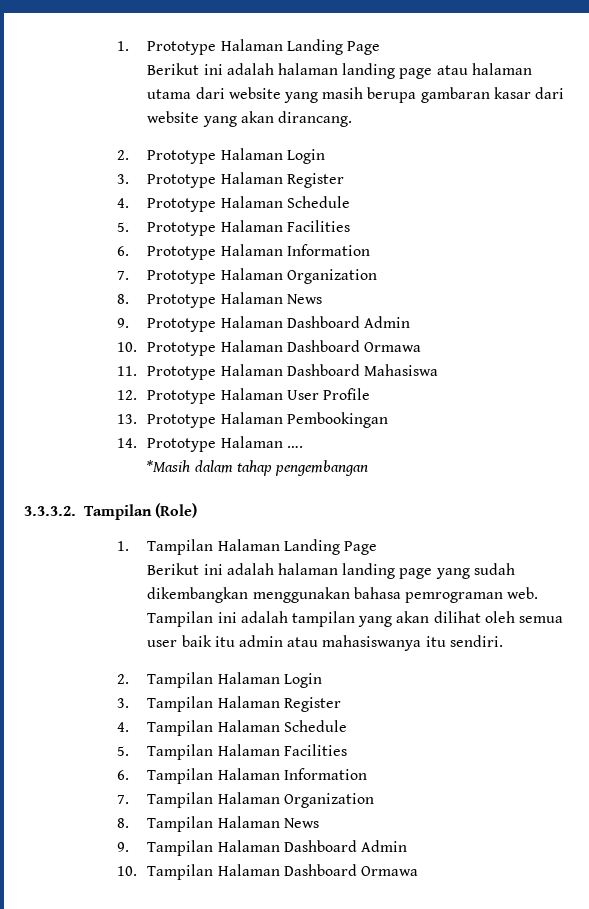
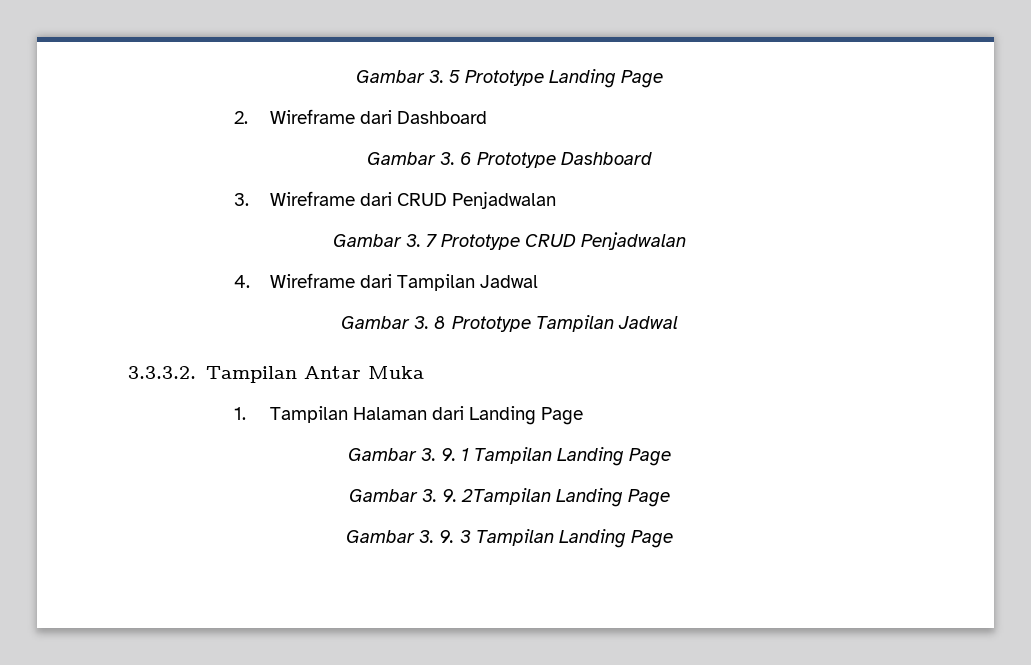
- 1. Prototype Halaman Landing Page
- Berikut ini adalah halaman landing page atau halaman utama dari website yang masih berupa gambaran kasar dari website yang akan dirancang.
- 2. Prototype Halaman Login
- 3. Prototype Halaman Register
- 4. Prototype Halaman Schedule
- 5. Prototype Halaman Facilities
- 6. Prototype Halaman Information
- 7. Prototype Halaman Organization
- 8. Prototype Halaman News
- 9. Prototype Halaman Dashboard Admin
- 10. Prototype Halaman Dashboard Ormawa
- 11. Prototype Halaman Dashboard Mahasiswa
- 12. Prototype Halaman User Profile
- 13. Prototype Halaman Pembookingan
- 14. Prototype Halaman ….
- *Masih dalam tahap pengembangan
+ Gambar 3. 5 Prototype Landing Page
+ 2. Wireframe dari Dashboard
+ Gambar 3. 6 Prototype Dashboard
+ 3. Wireframe dari CRUD Penjadwalan
+ Gambar 3. 7 Prototype CRUD Penjadwalan
+ 4. Wireframe dari Tampilan Jadwal
+ Gambar 3. 8 Prototype Tampilan Jadwal
- 3.3.3.2. Tampilan (Role)
+ 3.3.3.2. Tampilan Antar Muka
- 1. Tampilan Halaman Landing Page
- Berikut ini adalah halaman landing page yang sudah dikembangkan menggunakan bahasa pemrograman web. Tampilan ini adalah tampilan yang akan dilihat oleh semua user baik itu admin atau mahasiswanya itu sendiri.
- 2. Tampilan Halaman Login
- 3. Tampilan Halaman Register
- 4. Tampilan Halaman Schedule
- 5. Tampilan Halaman Facilities
- 6. Tampilan Halaman Information
- 7. Tampilan Halaman Organization
- 8. Tampilan Halaman News
- 9. Tampilan Halaman Dashboard Admin
- 10. Tampilan Halaman Dashboard Ormawa
+ 1. Tampilan Halaman dari Landing Page
+ Gambar 3. 9. 1 Tampilan Landing Page
+ Gambar 3. 9. 2Tampilan Landing Page
+ Gambar 3. 9. 3 Tampilan Landing Page

